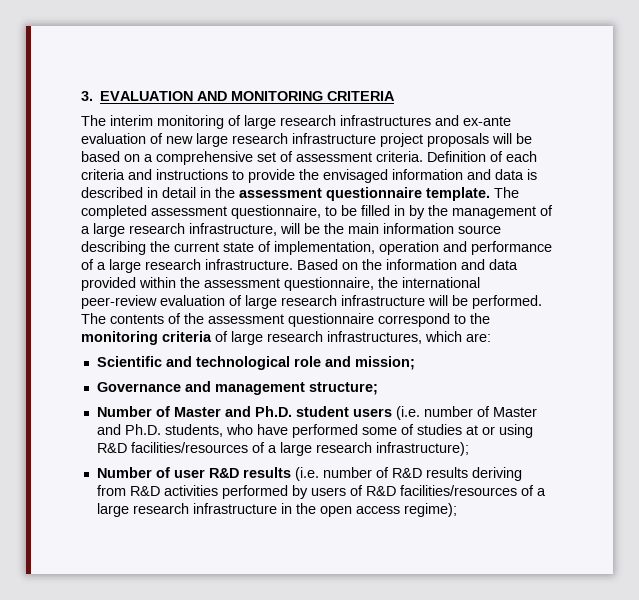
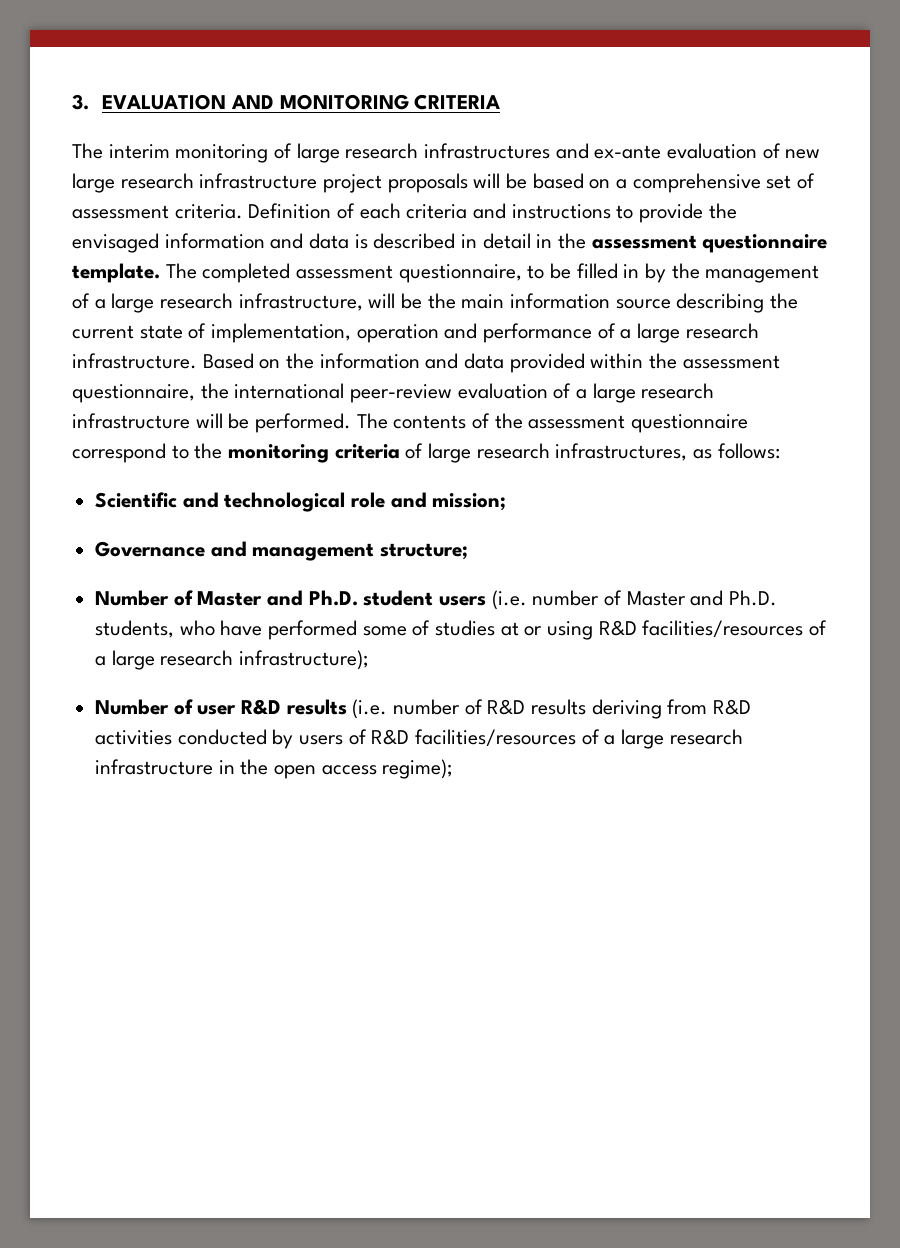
- Based on the information and data provided within the assessment questionnaire, the international peer-review evaluation of large research infrastructure will be performed.
+ Based on the information and data provided within the assessment questionnaire, the international peer-review evaluation of a large research infrastructure will be performed.
- The contents of the assessment questionnaire correspond to the monitoring criteria of large research infrastructures, which are:
+ The contents of the assessment questionnaire correspond to the monitoring criteria of large research infrastructures, as follows:
- Number of user R&D results (i.e. number of R&D results deriving from R&D activities performed by users of R&D facilities/resources of a large research infrastructure in the open access regime);
+ Number of user R&D results (i.e. number of R&D results deriving from R&D activities conducted by users of R&D facilities/resources of a large research infrastructure in the open access regime);

